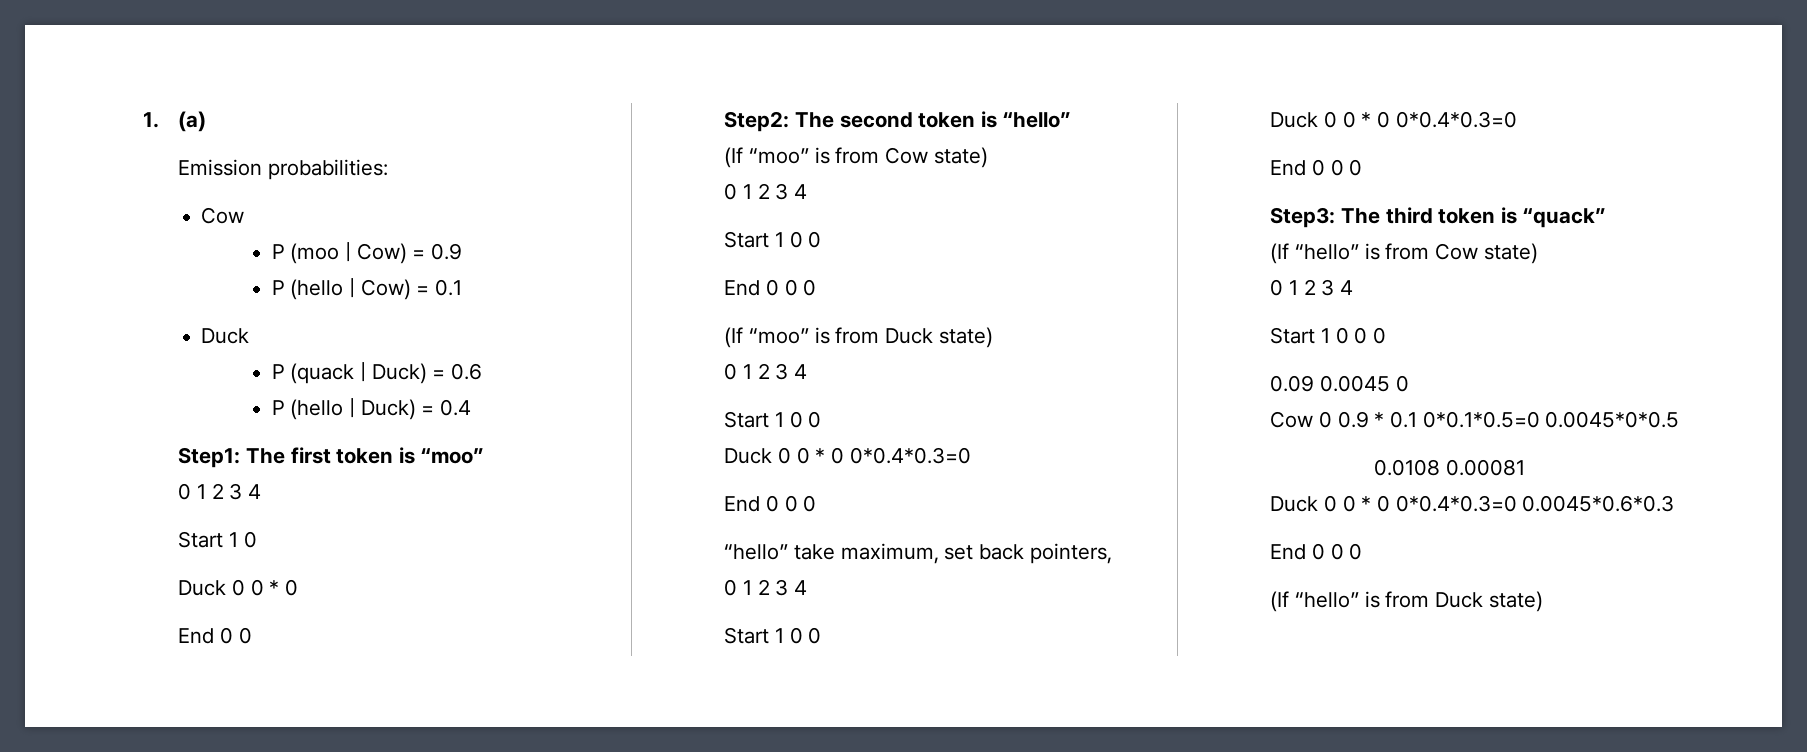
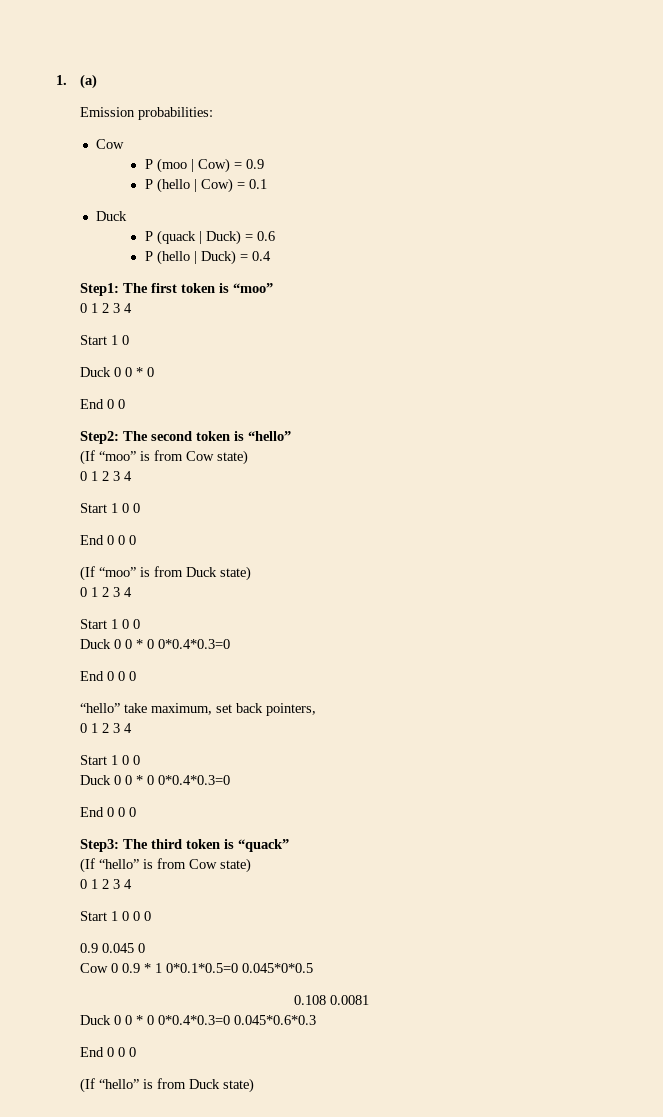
- 0.09 0.0045 0
+ 0.9 0.045 0
- Cow 0 0.9 * 0.1 0*0.1*0.5=0 0.0045*0*0.5
- 0.0108 0.00081
- Duck 0 0 * 0 0*0.4*0.3=0 0.0045*0.6*0.3
+ Cow 0 0.9 * 1 0*0.1*0.5=0 0.045*0*0.5
+ 0.108 0.0081
+ Duck 0 0 * 0 0*0.4*0.3=0 0.045*0.6*0.3

